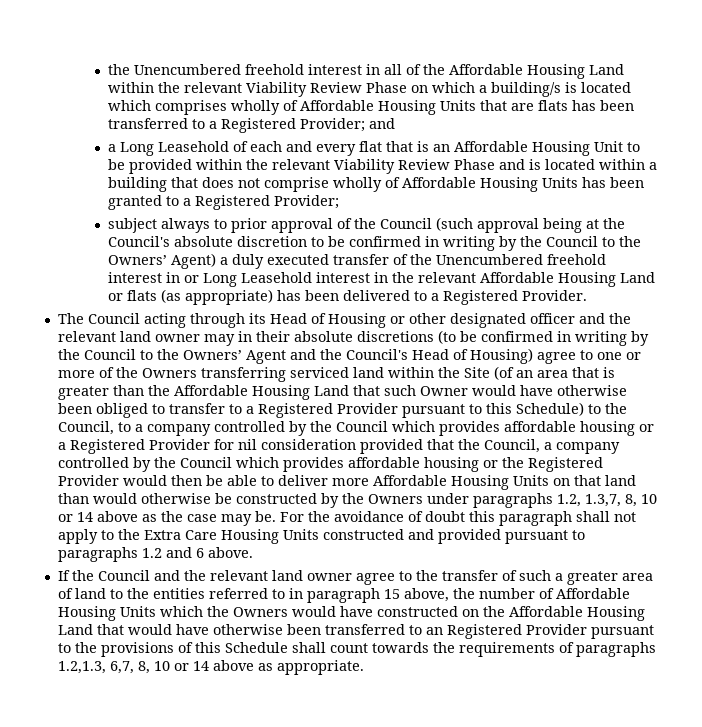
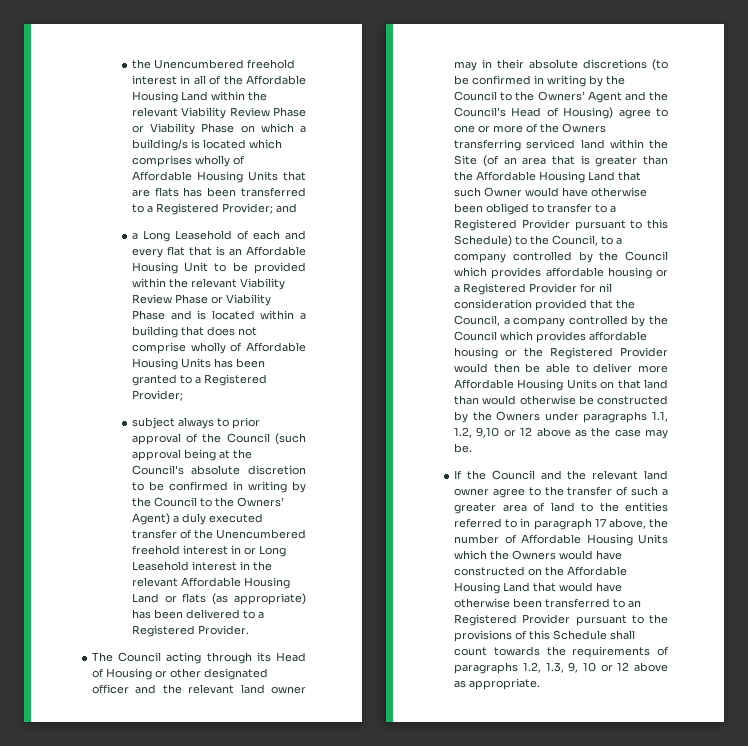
- the Unencumbered freehold interest in all of the Affordable Housing Land within the relevant Viability Review Phase on which a building/s is located which comprises wholly of Affordable Housing Units that are flats has been transferred to a Registered Provider; and
+ the Unencumbered freehold interest in all of the Affordable Housing Land within the relevant Viability Review Phase or Viability Phase on which a building/s is located which comprises wholly of Affordable Housing Units that are flats has been transferred to a Registered Provider; and
- a Long Leasehold of each and every flat that is an Affordable Housing Unit to be provided within the relevant Viability Review Phase and is located within a building that does not comprise wholly of Affordable Housing Units has been granted to a Registered Provider;
+ a Long Leasehold of each and every flat that is an Affordable Housing Unit to be provided within the relevant Viability Review Phase or Viability Phase and is located within a building that does not comprise wholly of Affordable Housing Units has been granted to a Registered Provider;
- The Council acting through its Head of Housing or other designated officer and the relevant land owner may in their absolute discretions (to be confirmed in writing by the Council to the Owners’ Agent and the Council's Head of Housing) agree to one or more of the Owners transferring serviced land within the Site (of an area that is greater than the Affordable Housing Land that such Owner would have otherwise been obliged to transfer to a Registered Provider pursuant to this Schedule) to the Council, to a company controlled by the Council which provides affordable housing or a Registered Provider for nil consideration provided that the Council, a company controlled by the Council which provides affordable housing or the Registered Provider would then be able to deliver more Affordable Housing Units on that land than would otherwise be constructed by the Owners under paragraphs 1.2, 1.3,7, 8, 10 or 14 above as the case may be. For the avoidance of doubt this paragraph shall not apply to the Extra Care Housing Units constructed and provided pursuant to paragraphs 1.2 and 6 above.
+ The Council acting through its Head of Housing or other designated officer and the relevant land owner may in their absolute discretions (to be confirmed in writing by the Council to the Owners’ Agent and the Council's Head of Housing) agree to one or more of the Owners transferring serviced land within the Site (of an area that is greater than the Affordable Housing Land that such Owner would have otherwise been obliged to transfer to a Registered Provider pursuant to this Schedule) to the Council, to a company controlled by the Council which provides affordable housing or a Registered Provider for nil consideration provided that the Council, a company controlled by the Council which provides affordable housing or the Registered Provider would then be able to deliver more Affordable Housing Units on that land than would otherwise be constructed by the Owners under paragraphs 1.1, 1.2, 9,10 or 12 above as the case may be.
- If the Council and the relevant land owner agree to the transfer of such a greater area of land to the entities referred to in paragraph 15 above, the number of Affordable Housing Units which the Owners would have constructed on the Affordable Housing Land that would have otherwise been transferred to an Registered Provider pursuant to the provisions of this Schedule shall count towards the requirements of paragraphs 1.2,1.3, 6,7, 8, 10 or 14 above as appropriate.
+ If the Council and the relevant land owner agree to the transfer of such a greater area of land to the entities referred to in paragraph 17 above, the number of Affordable Housing Units which the Owners would have constructed on the Affordable Housing Land that would have otherwise been transferred to an Registered Provider pursuant to the provisions of this Schedule shall count towards the requirements of paragraphs 1.2, 1.3, 9, 10 or 12 above as appropriate.

